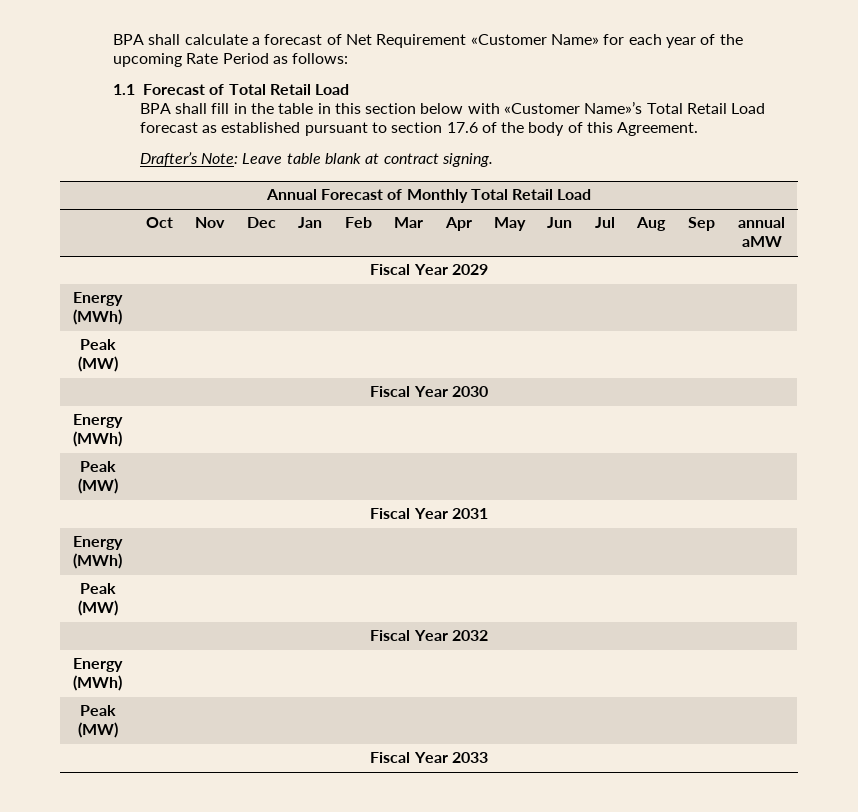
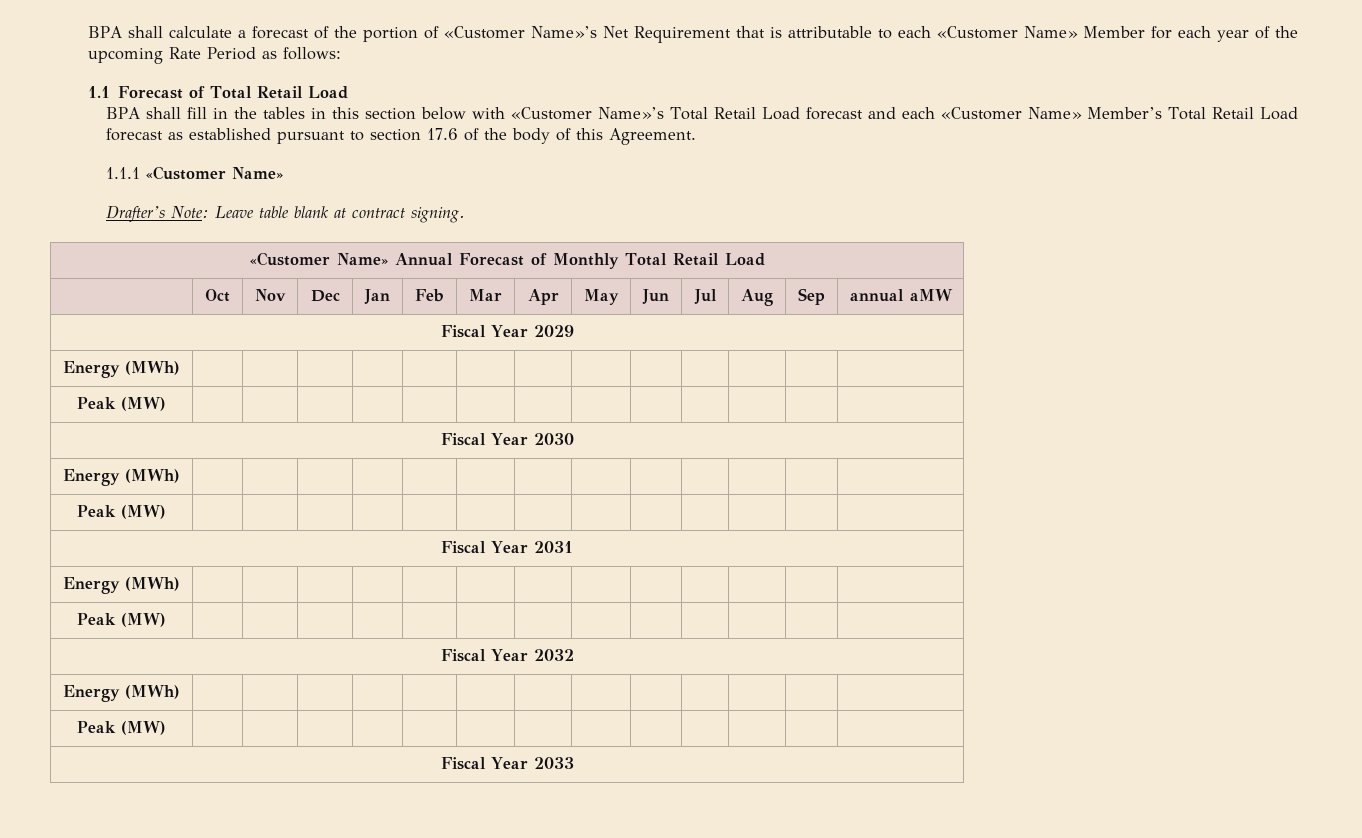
- BPA shall calculate a forecast of Net Requirement «Customer Name» for each year of the upcoming Rate Period as follows:
+ BPA shall calculate a forecast of the portion of «Customer Name»’s Net Requirement that is attributable to each «Customer Name» Member for each year of the upcoming Rate Period as follows:
- BPA shall fill in the table in this section below with «Customer Name»’s Total Retail Load forecast as established pursuant to section 17.6 of the body of this Agreement.
+ BPA shall fill in the tables in this section below with «Customer Name»’s Total Retail Load forecast and each «Customer Name» Member’s Total Retail Load forecast as established pursuant to section 17.6 of the body of this Agreement.
+ 1.1.1 «Customer Name»
- Annual Forecast of Monthly Total Retail Load
+ «Customer Name» Annual Forecast of Monthly Total Retail Load

